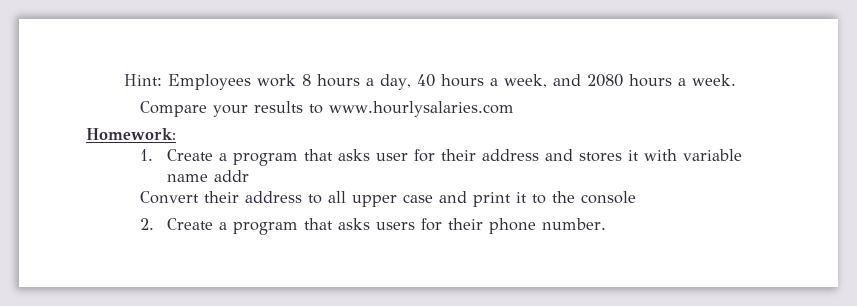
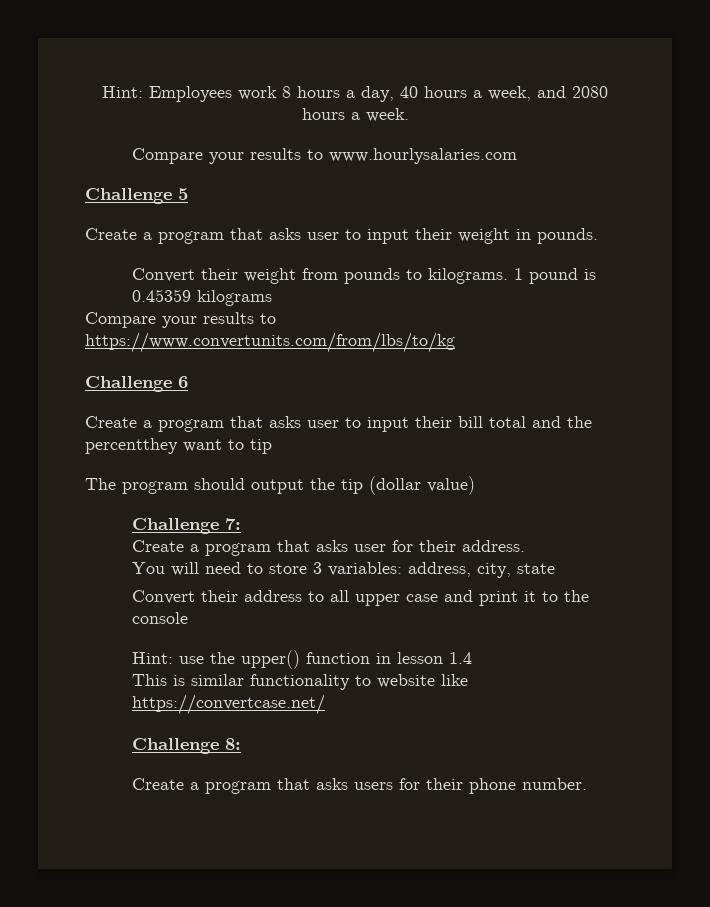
- Homework:
- 1. Create a program that asks user for their address and stores it with variable name addr
+ Challenge 5
+ Create a program that asks user to input their weight in pounds.
+ Convert their weight from pounds to kilograms. 1 pound is 0.45359 kilograms
+ Compare your results to https://www.convertunits.com/from/lbs/to/kg
+ Challenge 6
+ Create a program that asks user to input their bill total and the percentthey want to tip
+ The program should output the tip (dollar value)
+ Challenge 7:
+ Create a program that asks user for their address.
+ You will need to store 3 variables: address, city, state
- 2. Create a program that asks users for their phone number.
+ Hint: use the upper() function in lesson 1.4
+ This is similar functionality to website like https://convertcase.net/
+ Challenge 8:
+ Create a program that asks users for their phone number.

